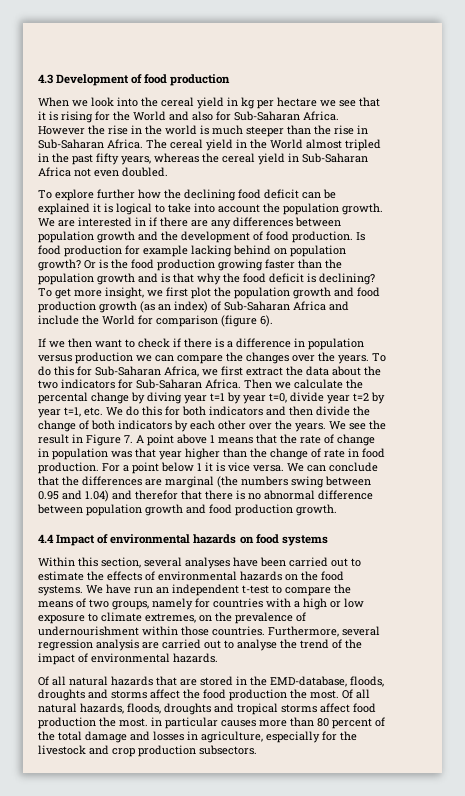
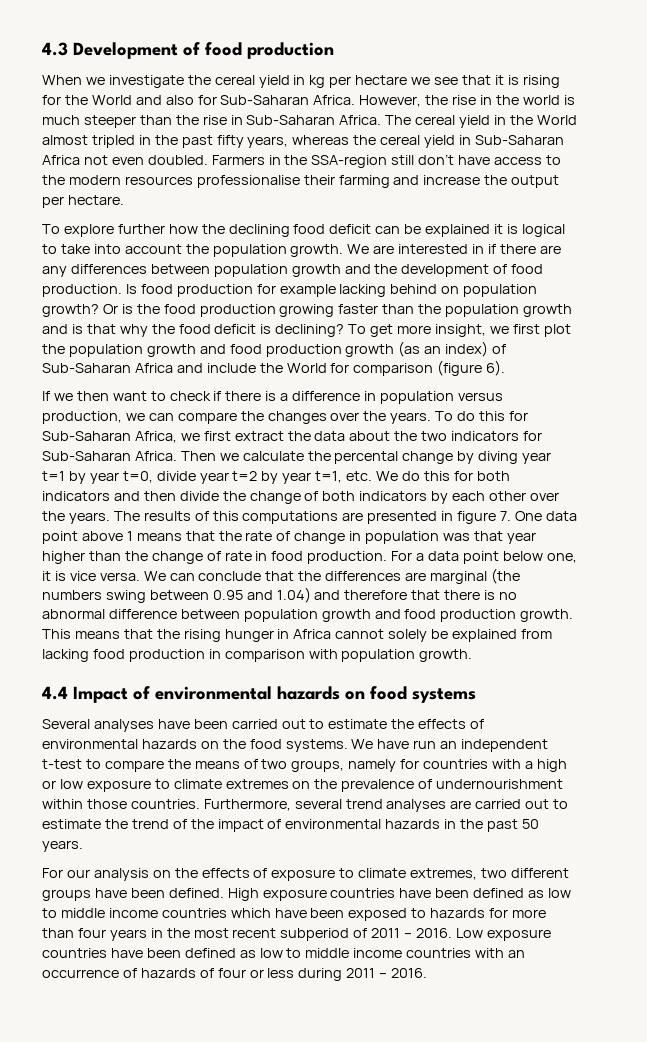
- When we look into the cereal yield in kg per hectare we see that it is rising for the World and also for Sub-Saharan Africa.
+ When we investigate the cereal yield in kg per hectare we see that it is rising for the World and also for Sub-Saharan Africa.
- However the rise in the world is much steeper than the rise in Sub-Saharan Africa.
+ However, the rise in the world is much steeper than the rise in Sub-Saharan Africa.
+ Farmers in the SSA-region still don’t have access to the modern resources professionalise their farming and increase the output per hectare.
- If we then want to check if there is a difference in population versus production we can compare the changes over the years.
+ If we then want to check if there is a difference in population versus production, we can compare the changes over the years.
- We see the result in Figure 7. A point above 1 means that the rate of change in population was that year higher than the change of rate in food production.
+ The results of this computations are presented in figure 7. One data point above 1 means that the rate of change in population was that year higher than the change of rate in food production.
- For a point below 1 it is vice versa.
+ For a data point below one, it is vice versa.
- We can conclude that the differences are marginal (the numbers swing between 0.95 and 1.04) and therefor that there is no abnormal difference between population growth and food production growth.
+ We can conclude that the differences are marginal (the numbers swing between 0.95 and 1.04) and therefore that there is no abnormal difference between population growth and food production growth. This means that the rising hunger in Africa cannot solely be explained from lacking food production in comparison with population growth.
- Within this section, several analyses have been carried out to estimate the effects of environmental hazards on the food systems.
+ Several analyses have been carried out to estimate the effects of environmental hazards on the food systems.
- We have run an independent t-test to compare the means of two groups, namely for countries with a high or low exposure to climate extremes, on the prevalence of undernourishment within those countries.
+ We have run an independent t-test to compare the means of two groups, namely for countries with a high or low exposure to climate extremes on the prevalence of undernourishment within those countries.
- Furthermore, several regression analysis are carried out to analyse the trend of the impact of environmental hazards.
- Of all natural hazards that are stored in the EMD-database, floods, droughts and storms affect the food production the most. Of all natural hazards, floods, droughts and tropical storms affect food production the most. in particular causes more than 80 percent of the total damage and losses in agriculture, especially for the livestock and crop production subsectors.
+ Furthermore, several trend analyses are carried out to estimate the trend of the impact of environmental hazards in the past 50 years.
+ For our analysis on the effects of exposure to climate extremes, two different groups have been defined. High exposure countries have been defined as low to middle income countries which have been exposed to hazards for more than four years in the most recent subperiod of 2011 – 2016. Low exposure countries have been defined as low to middle income countries with an occurrence of hazards of four or less during 2011 – 2016.

